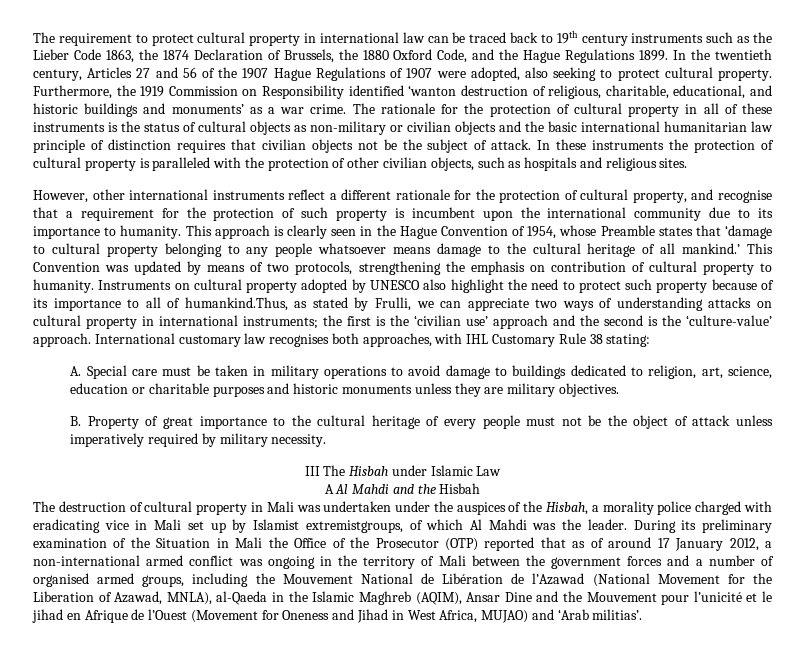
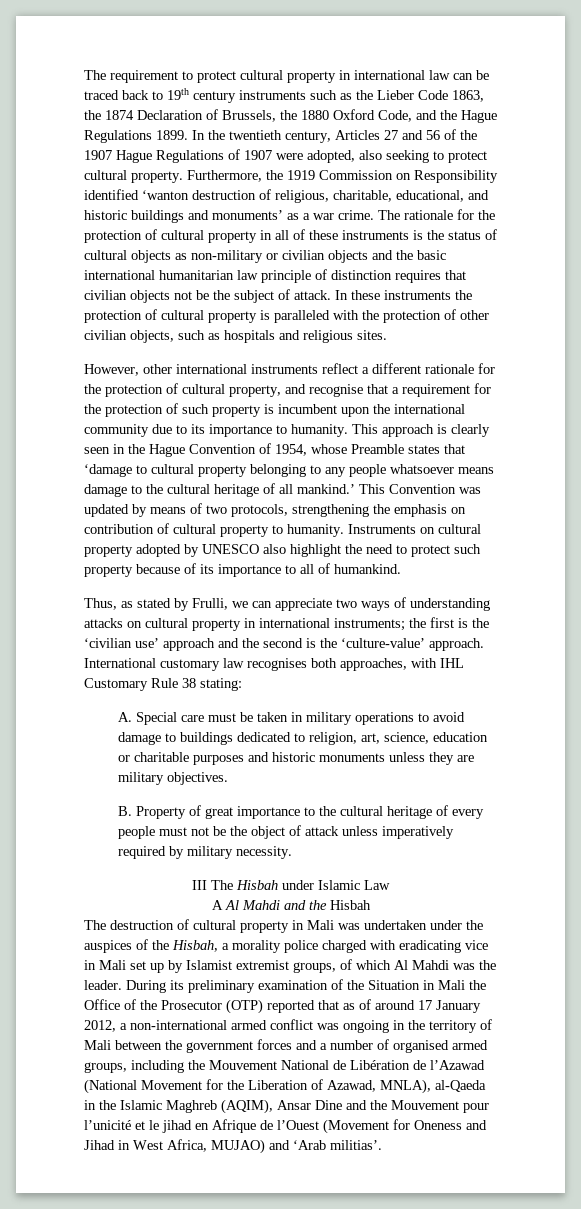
- Instruments on cultural property adopted by UNESCO also highlight the need to protect such property because of its importance to all of humankind.Thus, as stated by Frulli, we can appreciate two ways of understanding attacks on cultural property in international instruments; the first is the ‘civilian use’ approach and the second is the ‘culture-value’ approach.
+ Instruments on cultural property adopted by UNESCO also highlight the need to protect such property because of its importance to all of humankind.
+ Thus, as stated by Frulli, we can appreciate two ways of understanding attacks on cultural property in international instruments; the first is the ‘civilian use’ approach and the second is the ‘culture-value’ approach.
- The destruction of cultural property in Mali was undertaken under the auspices of the Hisbah, a morality police charged with eradicating vice in Mali set up by Islamist extremistgroups, of which Al Mahdi was the leader.
+ The destruction of cultural property in Mali was undertaken under the auspices of the Hisbah, a morality police charged with eradicating vice in Mali set up by Islamist extremist groups, of which Al Mahdi was the leader.

